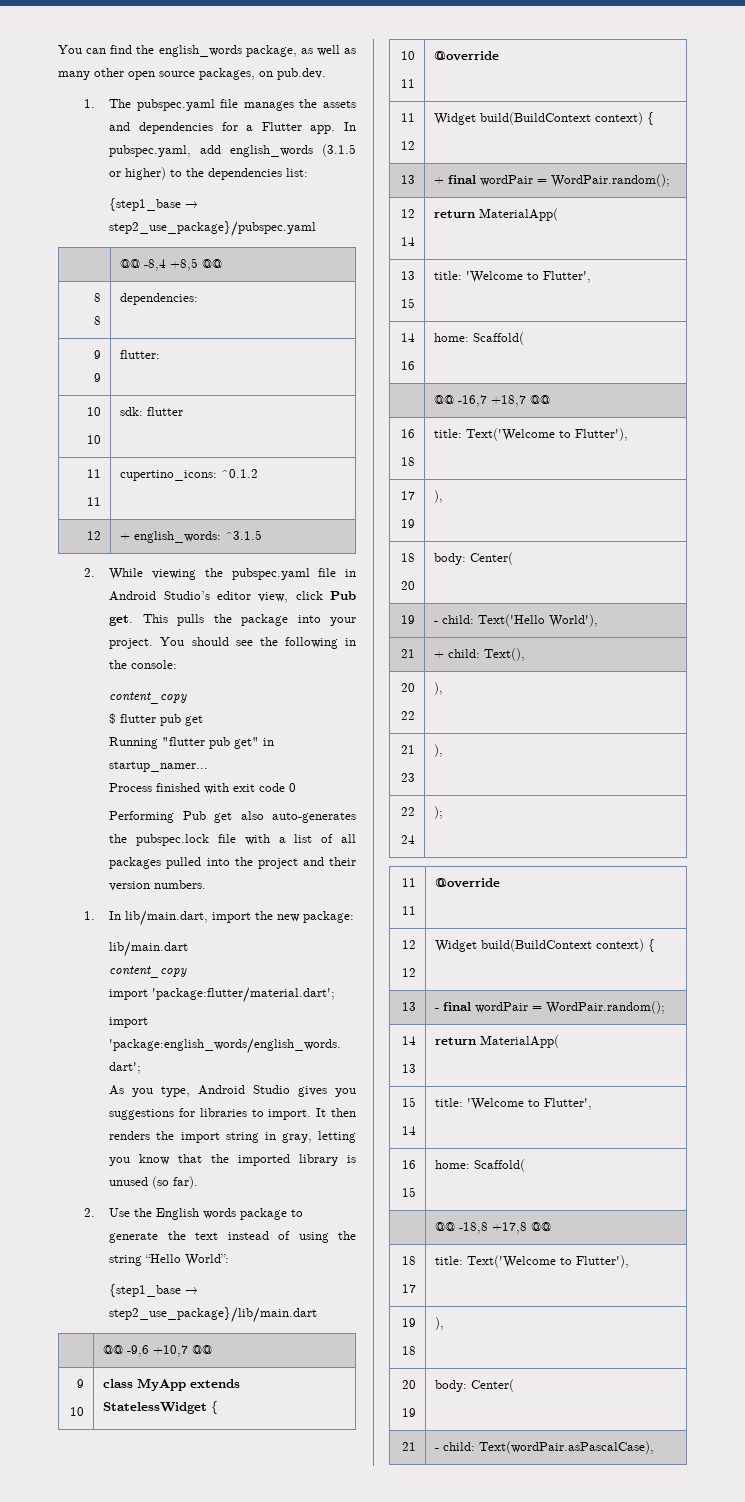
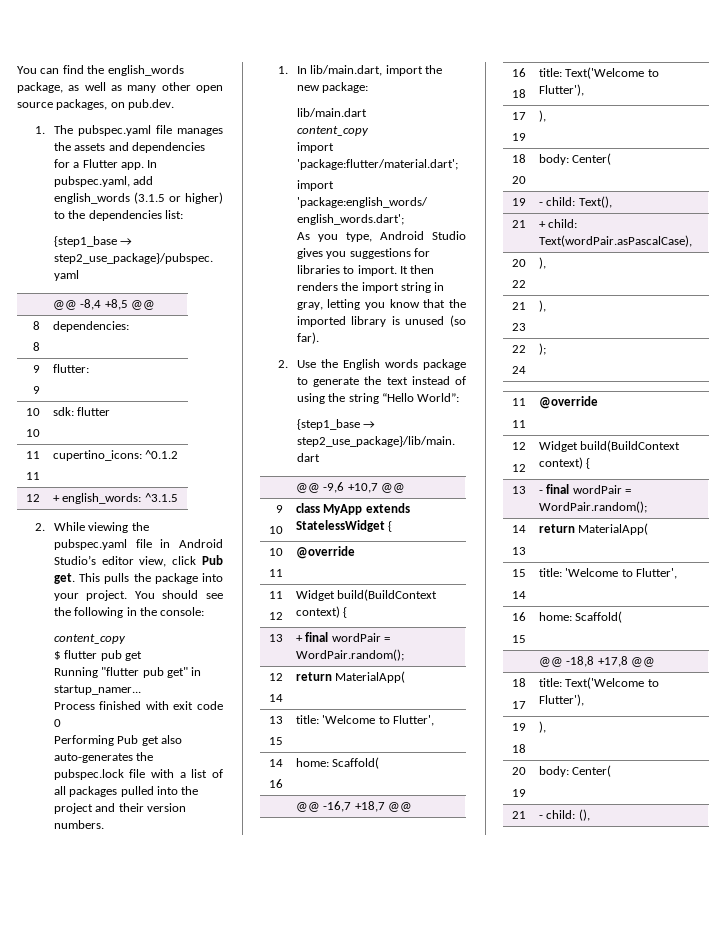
- 19 | - child: Text('Hello World'),
+ 19 | - child: Text(),
- 21 | + child: Text(),
+ 21 | + child: Text(wordPair.asPascalCase),
- 21 | - child: Text(wordPair.asPascalCase),
+ 21 | - child: (),

